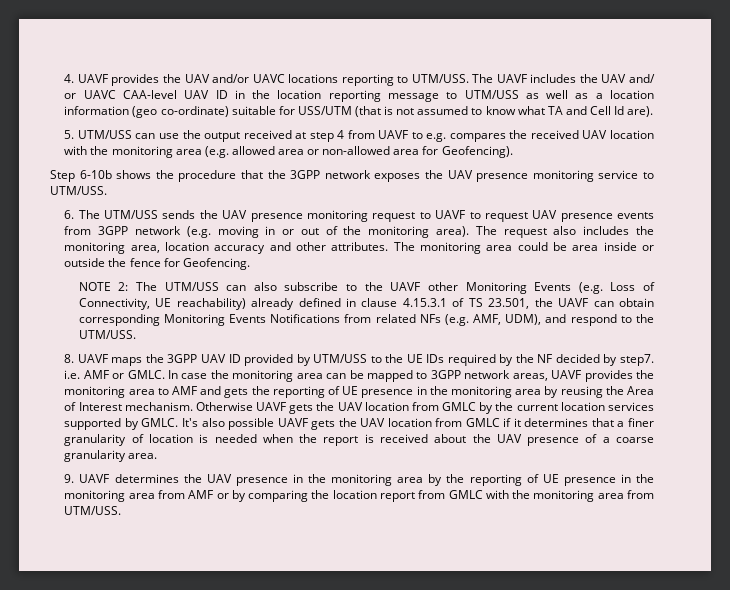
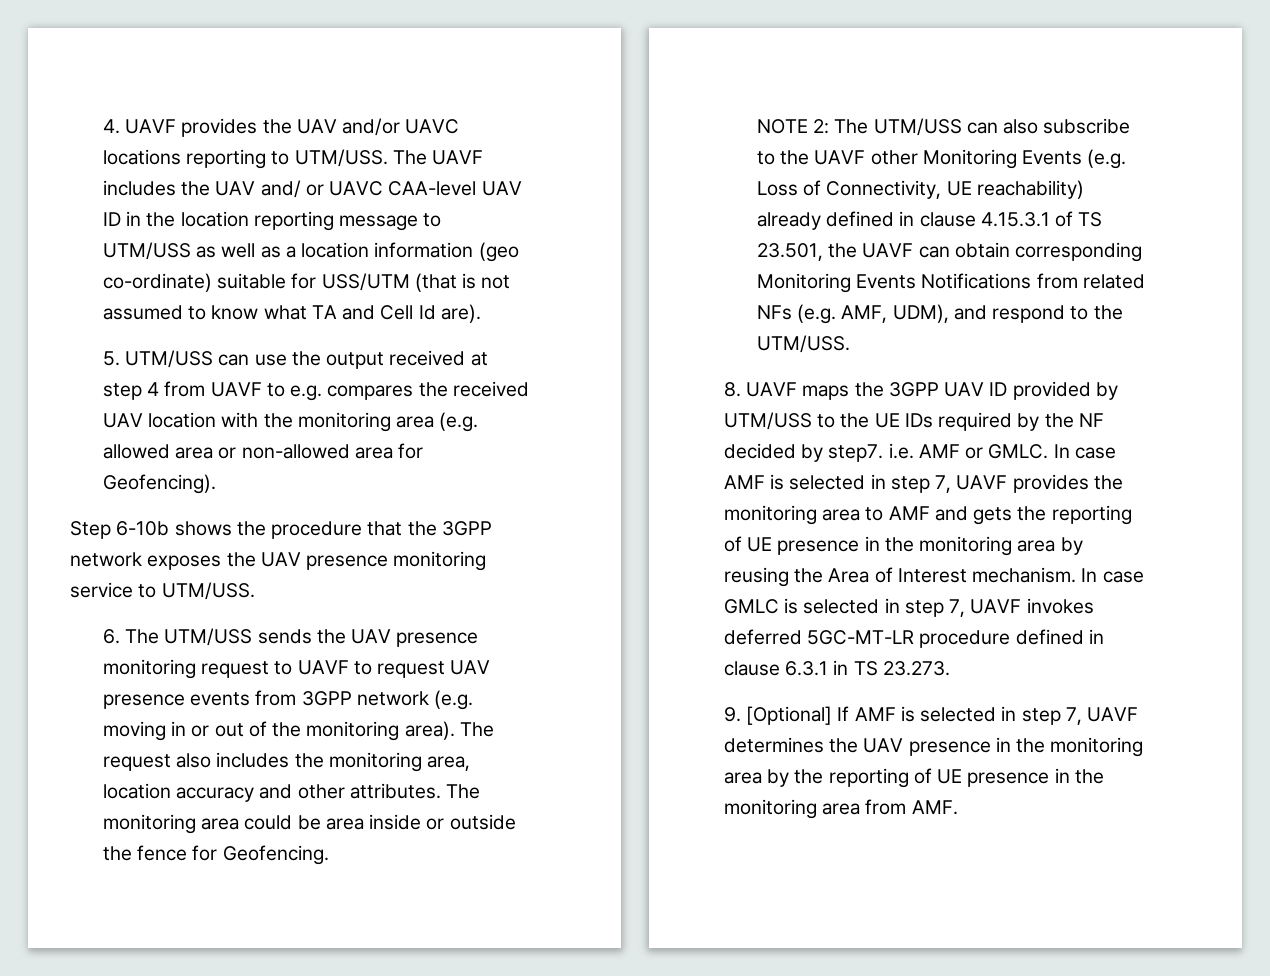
- In case the monitoring area can be mapped to 3GPP network areas, UAVF provides the monitoring area to AMF and gets the reporting of UE presence in the monitoring area by reusing the Area of Interest mechanism.
+ In case AMF is selected in step 7, UAVF provides the monitoring area to AMF and gets the reporting of UE presence in the monitoring area by reusing the Area of Interest mechanism.
- Otherwise UAVF gets the UAV location from GMLC by the current location services supported by GMLC. It's also possible UAVF gets the UAV location from GMLC if it determines that a finer granularity of location is needed when the report is received about the UAV presence of a coarse granularity area.
- 9. UAVF determines the UAV presence in the monitoring area by the reporting of UE presence in the monitoring area from AMF or by comparing the location report from GMLC with the monitoring area from UTM/USS.
+ In case GMLC is selected in step 7, UAVF invokes deferred 5GC-MT-LR procedure defined in clause 6.3.1 in TS 23.273.
+ 9. [Optional] If AMF is selected in step 7, UAVF determines the UAV presence in the monitoring area by the reporting of UE presence in the monitoring area from AMF.

